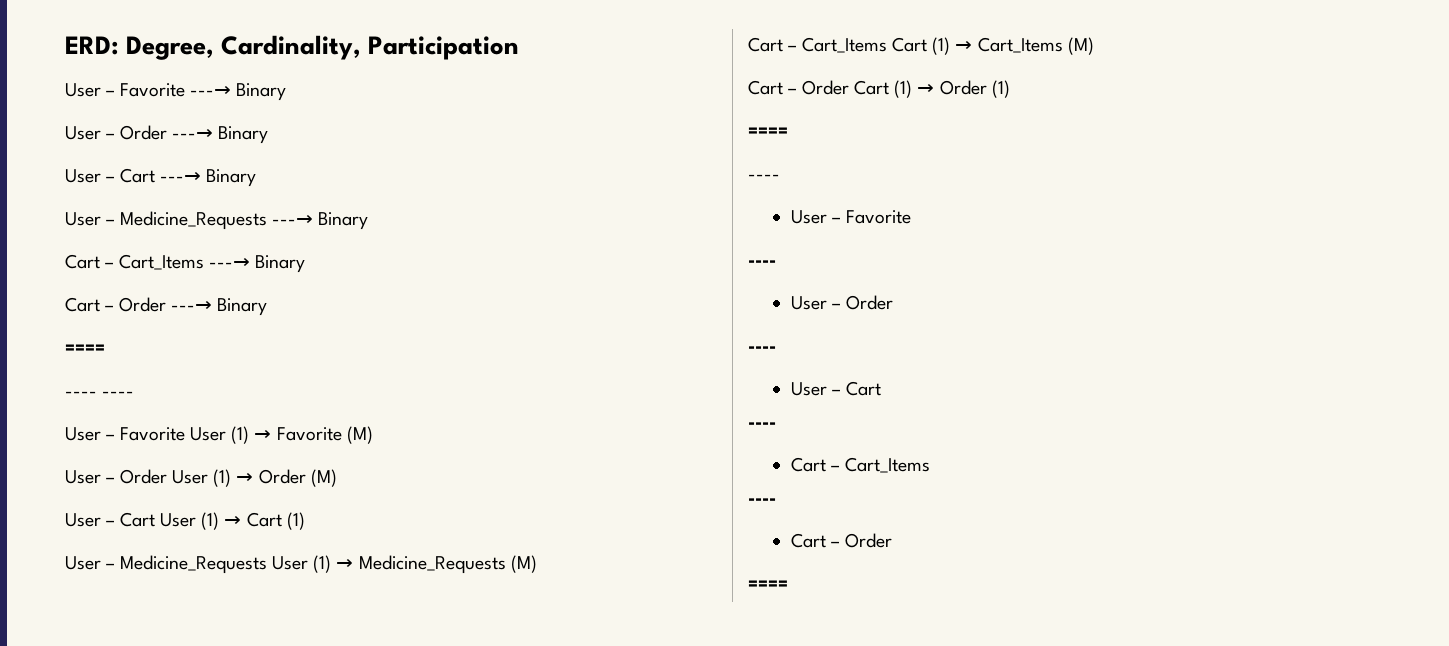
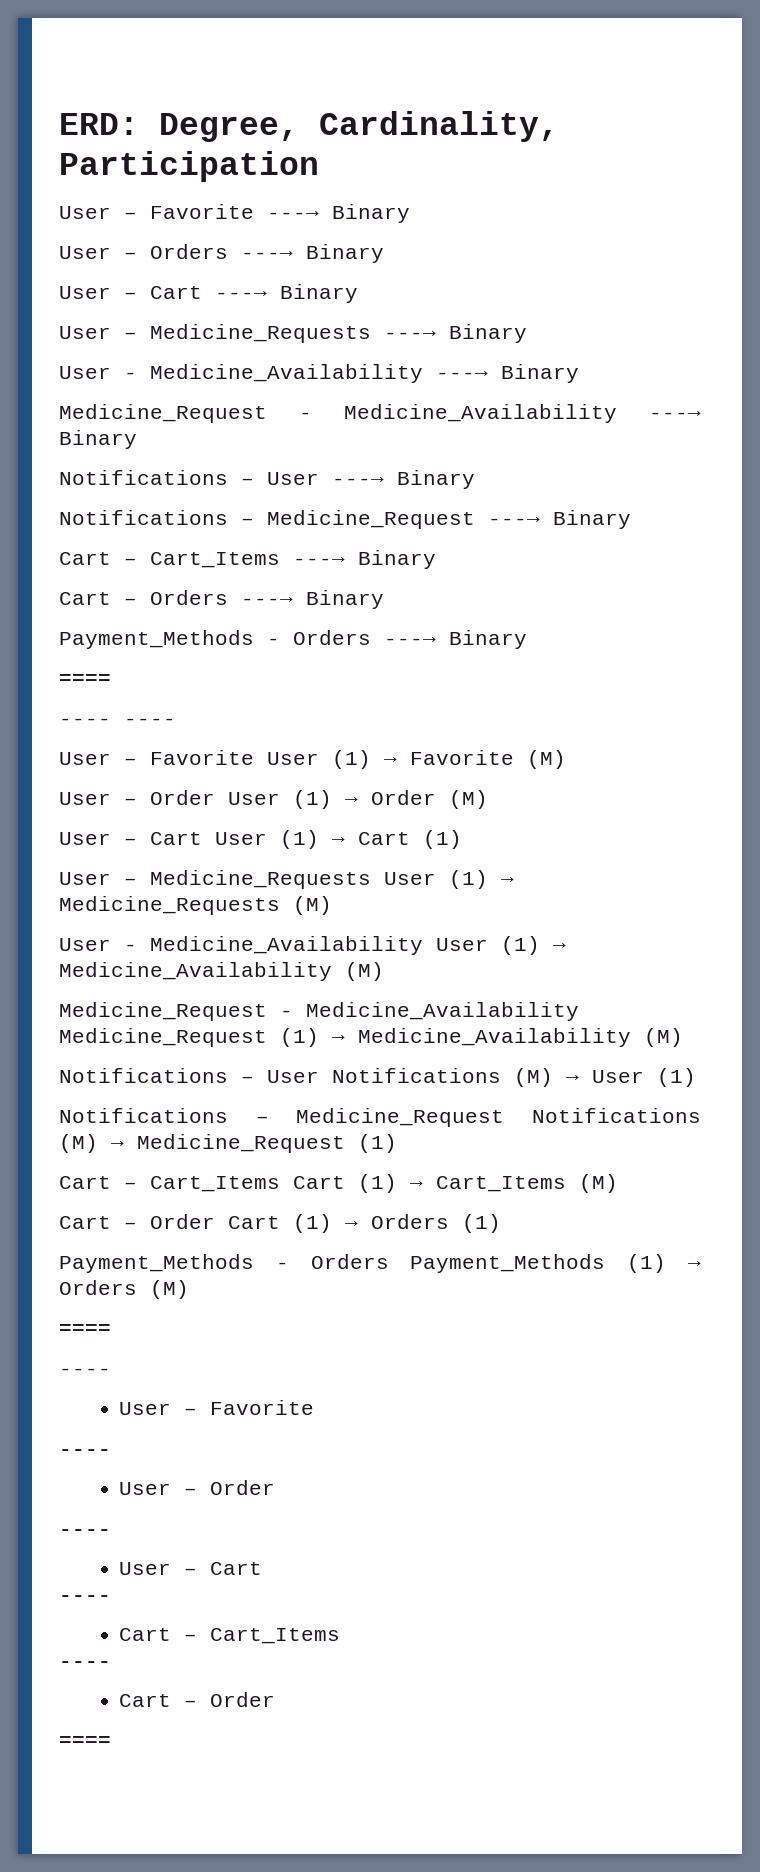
- User – Order ---→ Binary
+ User – Orders ---→ Binary
+ User - Medicine_Availability ---→ Binary
+ Medicine_Request - Medicine_Availability ---→ Binary
+ Notifications – User ---→ Binary
+ Notifications – Medicine_Request ---→ Binary
- Cart – Order ---→ Binary
+ Cart – Orders ---→ Binary
+ Payment_Methods - Orders ---→ Binary
+ User - Medicine_Availability User (1) → Medicine_Availability (M)
+ Medicine_Request - Medicine_Availability Medicine_Request (1) → Medicine_Availability (M)
+ Notifications – User Notifications (M) → User (1)
+ Notifications – Medicine_Request Notifications (M) → Medicine_Request (1)
- Cart – Order Cart (1) → Order (1)
+ Cart – Order Cart (1) → Orders (1)
+ Payment_Methods - Orders Payment_Methods (1) → Orders (M)

